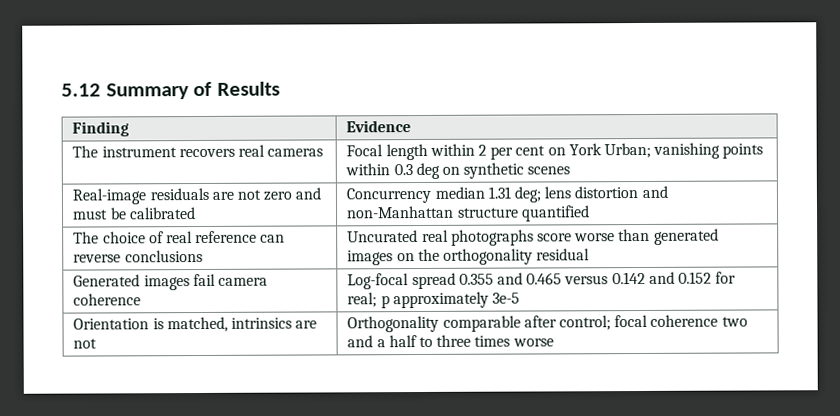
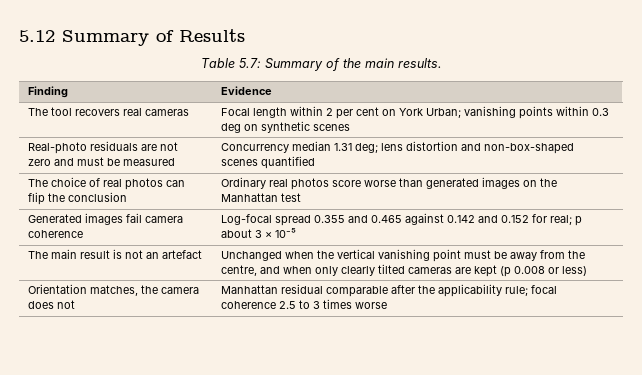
+ Table 5.7: Summary of the main results.
- The instrument recovers real cameras | Focal length within 2 per cent on York Urban; vanishing points within 0.3 deg on synthetic scenes
+ The tool recovers real cameras | Focal length within 2 per cent on York Urban; vanishing points within 0.3 deg on synthetic scenes
- Real-image residuals are not zero and must be calibrated | Concurrency median 1.31 deg; lens distortion and non-Manhattan structure quantified
+ Real-photo residuals are not zero and must be measured | Concurrency median 1.31 deg; lens distortion and non-box-shaped scenes quantified
- The choice of real reference can reverse conclusions | Uncurated real photographs score worse than generated images on the orthogonality residual
+ The choice of real photos can flip the conclusion | Ordinary real photos score worse than generated images on the Manhattan test
- Generated images fail camera coherence | Log-focal spread 0.355 and 0.465 versus 0.142 and 0.152 for real; p approximately 3e-5
- Orientation is matched, intrinsics are not | Orthogonality comparable after control; focal coherence two and a half to three times worse
+ Generated images fail camera coherence | Log-focal spread 0.355 and 0.465 against 0.142 and 0.152 for real; p about 3 × 10⁻⁵
+ The main result is not an artefact | Unchanged when the vertical vanishing point must be away from the centre, and when only clearly tilted cameras are kept (p 0.008 or less)
+ Orientation matches, the camera does not | Manhattan residual comparable after the applicability rule; focal coherence 2.5 to 3 times worse

